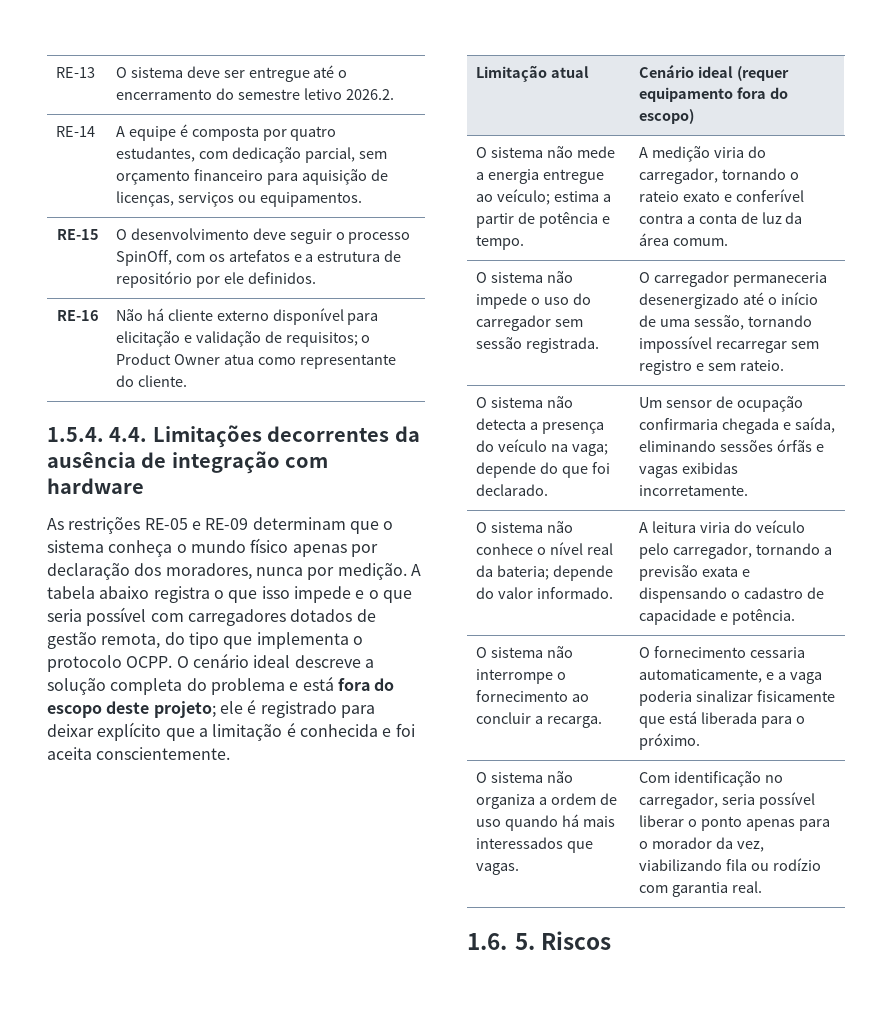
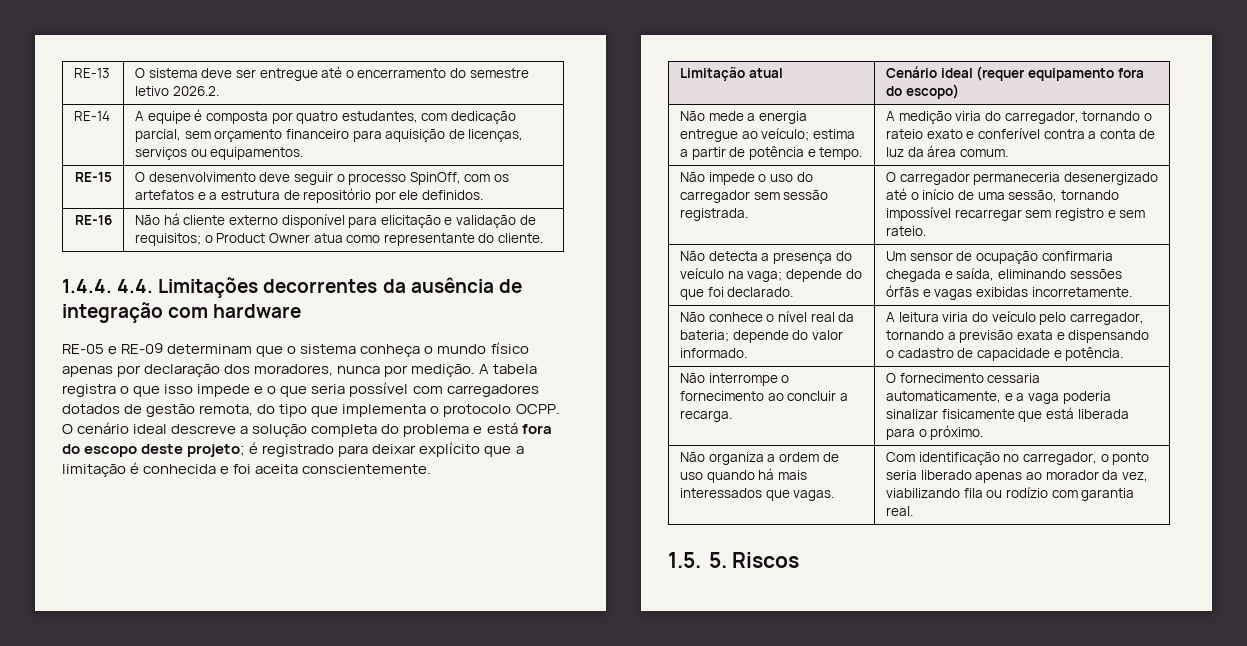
- 1.5.4. 4.4. Limitações decorrentes da ausência de integração com hardware
+ 1.4.4. 4.4. Limitações decorrentes da ausência de integração com hardware
- As restrições RE-05 e RE-09 determinam que o sistema conheça o mundo físico apenas por declaração dos moradores, nunca por medição.
+ RE-05 e RE-09 determinam que o sistema conheça o mundo físico apenas por declaração dos moradores, nunca por medição.
- A tabela abaixo registra o que isso impede e o que seria possível com carregadores dotados de gestão remota, do tipo que implementa o protocolo OCPP.
+ A tabela registra o que isso impede e o que seria possível com carregadores dotados de gestão remota, do tipo que implementa o protocolo OCPP.
- O cenário ideal descreve a solução completa do problema e está fora do escopo deste projeto; ele é registrado para deixar explícito que a limitação é conhecida e foi aceita conscientemente.
+ O cenário ideal descreve a solução completa do problema e está fora do escopo deste projeto; é registrado para deixar explícito que a limitação é conhecida e foi aceita conscientemente.
- O sistema não mede a energia entregue ao veículo; estima a partir de potência e tempo. | A medição viria do carregador, tornando o rateio exato e conferível contra a conta de luz da área comum.
+ Não mede a energia entregue ao veículo; estima a partir de potência e tempo. | A medição viria do carregador, tornando o rateio exato e conferível contra a conta de luz da área comum.
- O sistema não impede o uso do carregador sem sessão registrada. | O carregador permaneceria desenergizado até o início de uma sessão, tornando impossível recarregar sem registro e sem rateio.
+ Não impede o uso do carregador sem sessão registrada. | O carregador permaneceria desenergizado até o início de uma sessão, tornando impossível recarregar sem registro e sem rateio.
- O sistema não detecta a presença do veículo na vaga; depende do que foi declarado. | Um sensor de ocupação confirmaria chegada e saída, eliminando sessões órfãs e vagas exibidas incorretamente.
+ Não detecta a presença do veículo na vaga; depende do que foi declarado. | Um sensor de ocupação confirmaria chegada e saída, eliminando sessões órfãs e vagas exibidas incorretamente.
- O sistema não conhece o nível real da bateria; depende do valor informado. | A leitura viria do veículo pelo carregador, tornando a previsão exata e dispensando o cadastro de capacidade e potência.
+ Não conhece o nível real da bateria; depende do valor informado. | A leitura viria do veículo pelo carregador, tornando a previsão exata e dispensando o cadastro de capacidade e potência.
- O sistema não interrompe o fornecimento ao concluir a recarga. | O fornecimento cessaria automaticamente, e a vaga poderia sinalizar fisicamente que está liberada para o próximo.
+ Não interrompe o fornecimento ao concluir a recarga. | O fornecimento cessaria automaticamente, e a vaga poderia sinalizar fisicamente que está liberada para o próximo.
- O sistema não organiza a ordem de uso quando há mais interessados que vagas. | Com identificação no carregador, seria possível liberar o ponto apenas para o morador da vez, viabilizando fila ou rodízio com garantia real.
+ Não organiza a ordem de uso quando há mais interessados que vagas. | Com identificação no carregador, o ponto seria liberado apenas ao morador da vez, viabilizando fila ou rodízio com garantia real.
- 1.6. 5. Riscos
+ 1.5. 5. Riscos

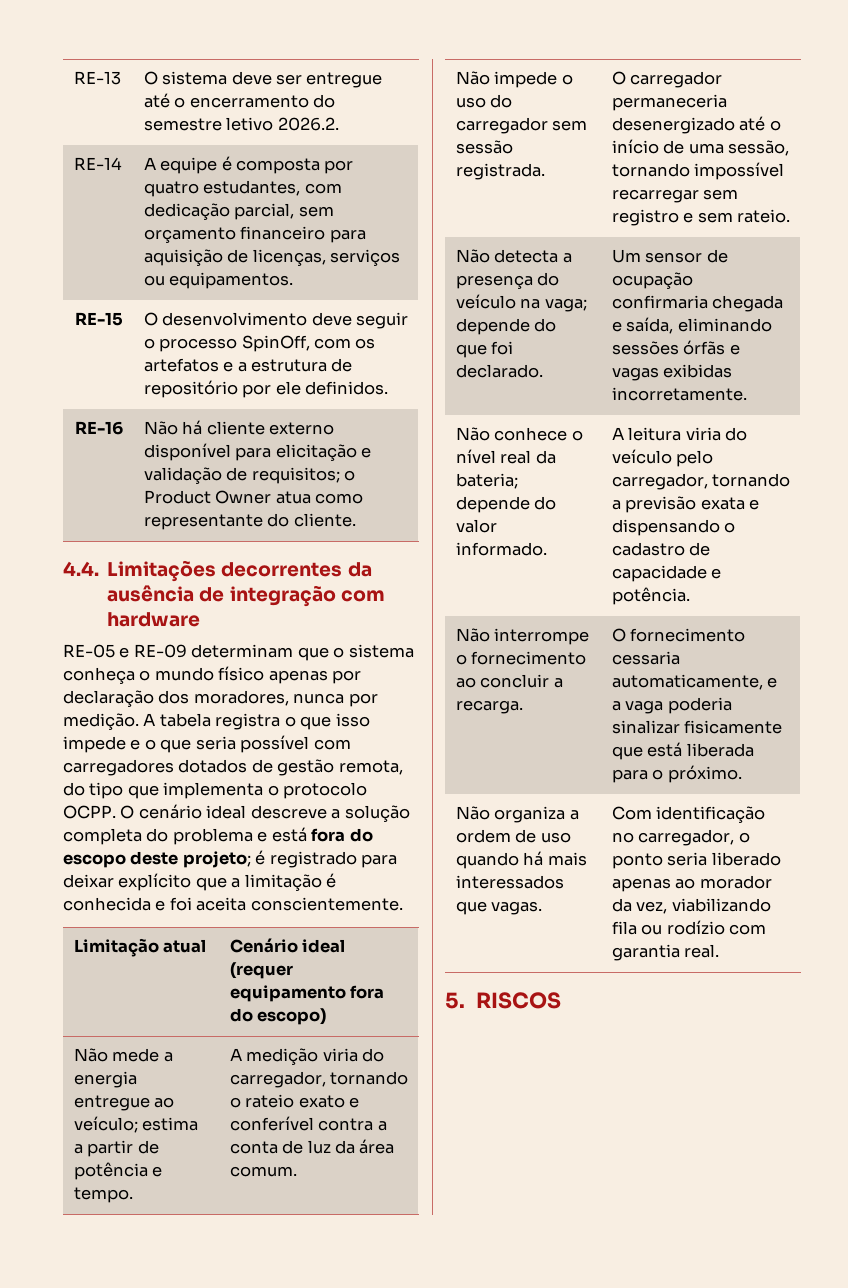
- 1.4.4. 4.4. Limitações decorrentes da ausência de integração com hardware
+ 4.4. Limitações decorrentes da ausência de integração com hardware
- 1.5. 5. Riscos
+ 5. RISCOS

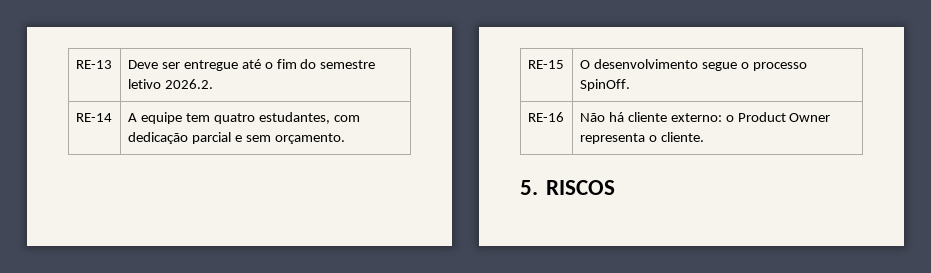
- RE-13 | O sistema deve ser entregue até o encerramento do semestre letivo 2026.2.
+ RE-13 | Deve ser entregue até o fim do semestre letivo 2026.2.
- RE-14 | A equipe é composta por quatro estudantes, com dedicação parcial, sem orçamento financeiro para aquisição de licenças, serviços ou equipamentos.
- RE-15 | O desenvolvimento deve seguir o processo SpinOff, com os artefatos e a estrutura de repositório por ele definidos.
- RE-16 | Não há cliente externo disponível para elicitação e validação de requisitos; o Product Owner atua como representante do cliente.
- 4.4. Limitações decorrentes da ausência de integração com hardware
- RE-05 e RE-09 determinam que o sistema conheça o mundo físico apenas por declaração dos moradores, nunca por medição. A tabela registra o que isso impede e o que seria possível com carregadores dotados de gestão remota, do tipo que implementa o protocolo OCPP. O cenário ideal descreve a solução completa do problema e está fora do escopo deste projeto; é registrado para deixar explícito que a limitação é conhecida e foi aceita conscientemente.
- Limitação atual | Cenário ideal (requer equipamento fora do escopo)
- Não mede a energia entregue ao veículo; estima a partir de potência e tempo. | A medição viria do carregador, tornando o rateio exato e conferível contra a conta de luz da área comum.
- Não impede o uso do carregador sem sessão registrada. | O carregador permaneceria desenergizado até o início de uma sessão, tornando impossível recarregar sem registro e sem rateio.
- Não detecta a presença do veículo na vaga; depende do que foi declarado. | Um sensor de ocupação confirmaria chegada e saída, eliminando sessões órfãs e vagas exibidas incorretamente.
- Não conhece o nível real da bateria; depende do valor informado. | A leitura viria do veículo pelo carregador, tornando a previsão exata e dispensando o cadastro de capacidade e potência.
- Não interrompe o fornecimento ao concluir a recarga. | O fornecimento cessaria automaticamente, e a vaga poderia sinalizar fisicamente que está liberada para o próximo.
- Não organiza a ordem de uso quando há mais interessados que vagas. | Com identificação no carregador, o ponto seria liberado apenas ao morador da vez, viabilizando fila ou rodízio com garantia real.
+ RE-14 | A equipe tem quatro estudantes, com dedicação parcial e sem orçamento.
+ RE-15 | O desenvolvimento segue o processo SpinOff.
+ RE-16 | Não há cliente externo: o Product Owner representa o cliente.

